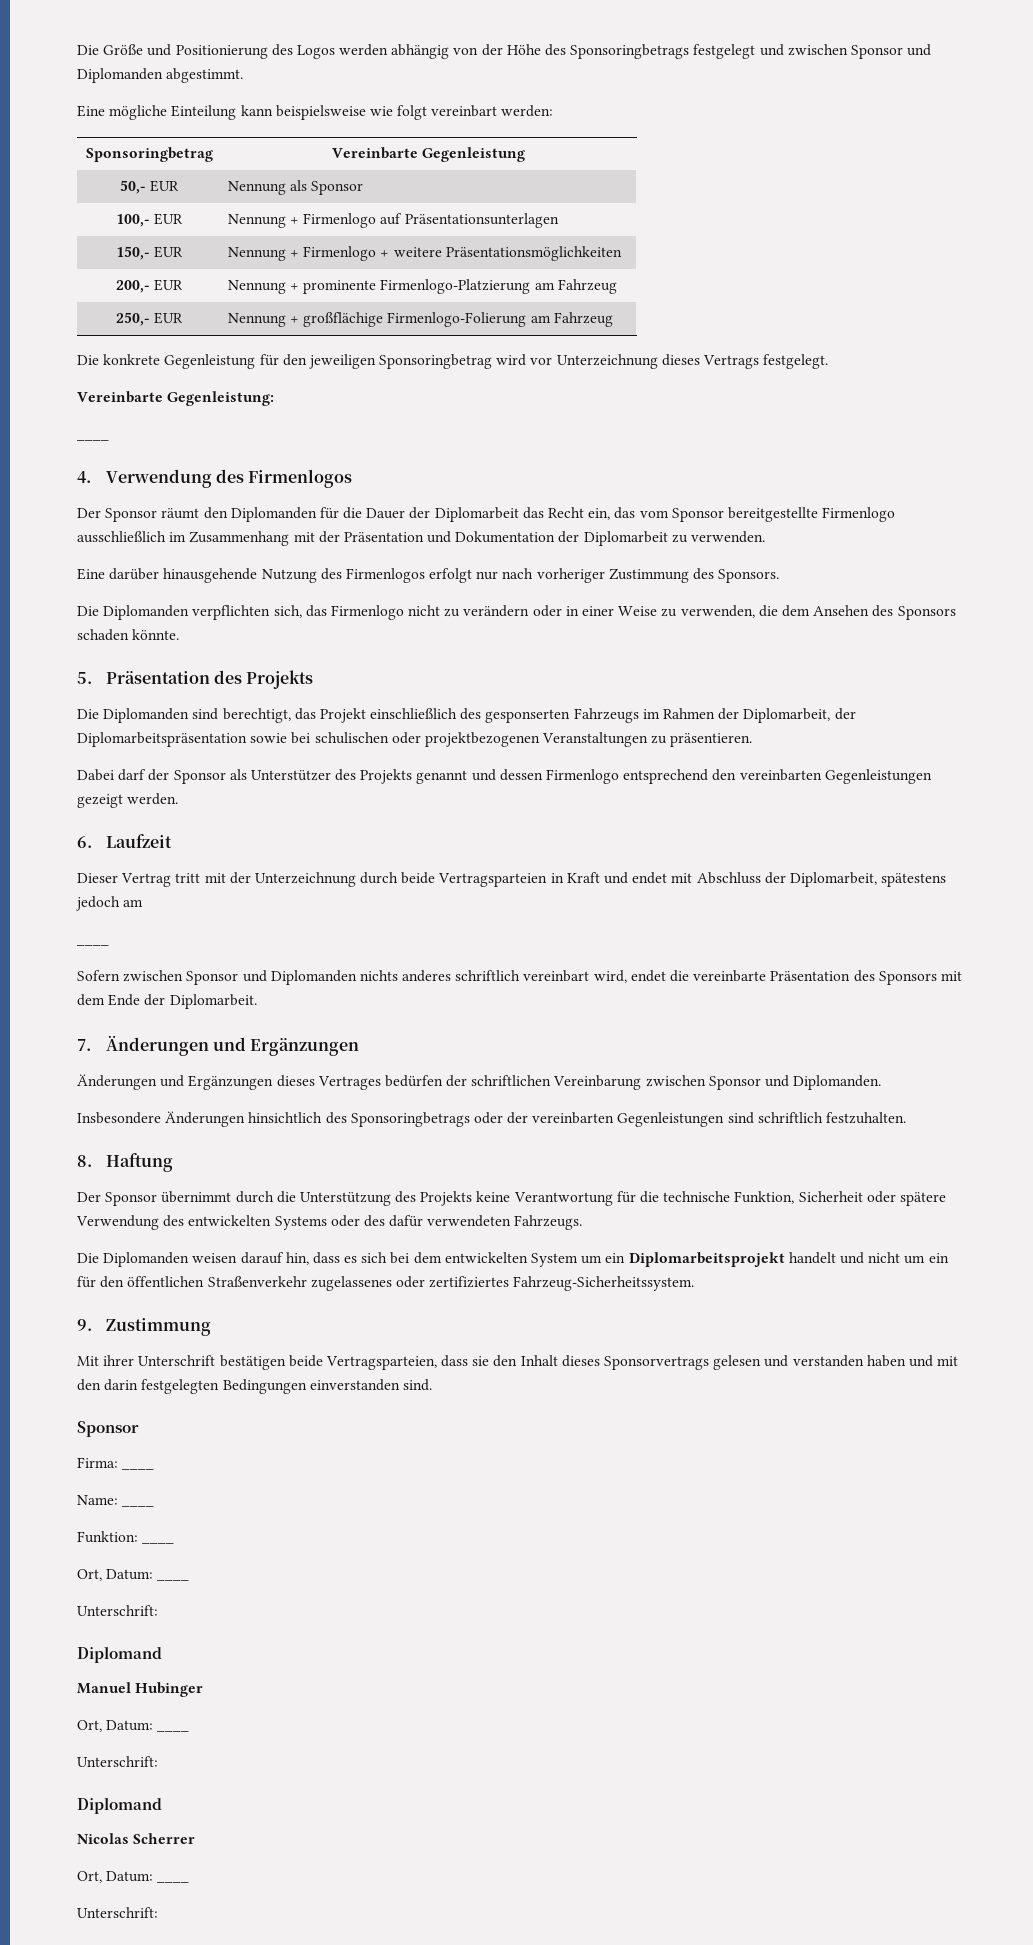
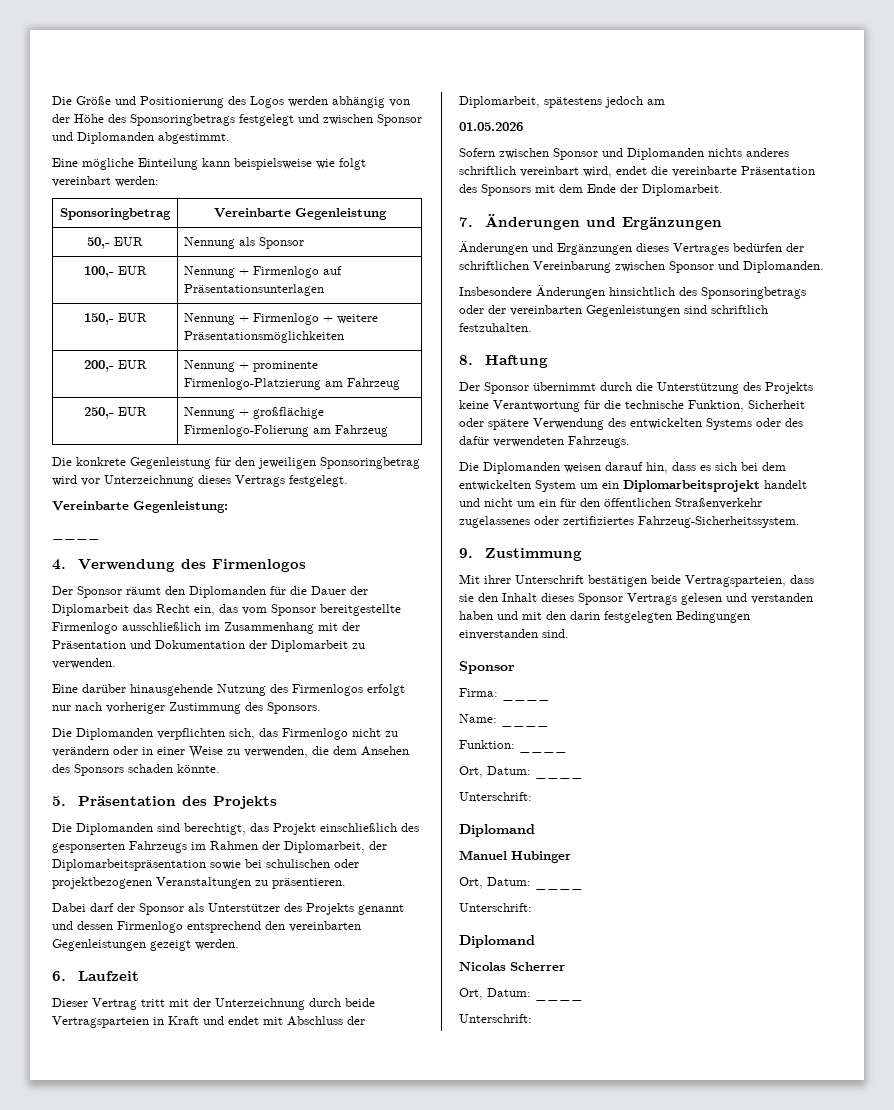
  Dieser Vertrag tritt mit der Unterzeichnung durch beide Vertragsparteien in Kraft und endet mit Abschluss der Diplomarbeit, spätestens jedoch am
- ____
+ 01.05.2026
- Mit ihrer Unterschrift bestätigen beide Vertragsparteien, dass sie den Inhalt dieses Sponsorvertrags gelesen und verstanden haben und mit den darin festgelegten Bedingungen einverstanden sind.
+ Mit ihrer Unterschrift bestätigen beide Vertragsparteien, dass sie den Inhalt dieses Sponsor Vertrags gelesen und verstanden haben und mit den darin festgelegten Bedingungen einverstanden sind.

